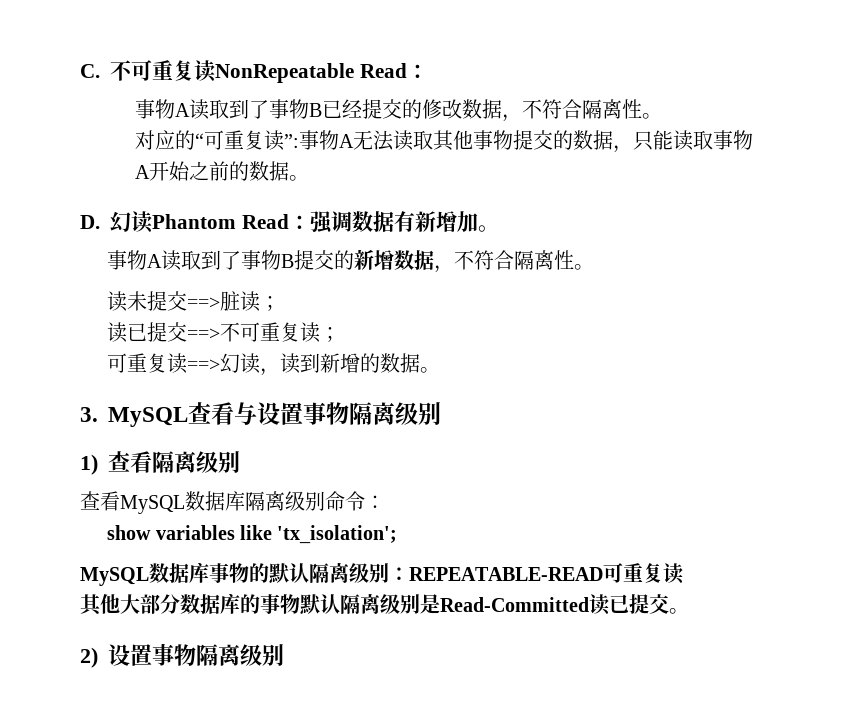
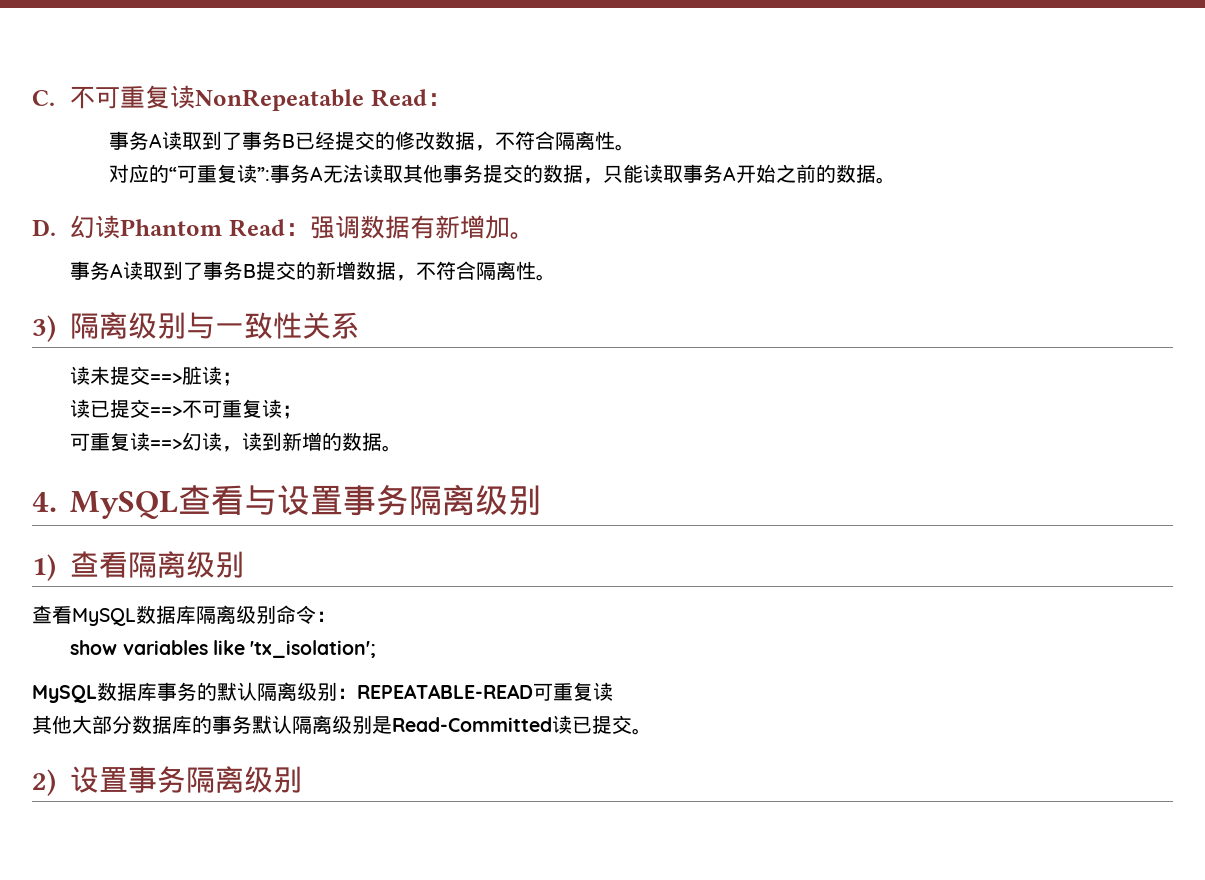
- 事物A读取到了事物B已经提交的修改数据，不符合隔离性。
+ 事务A读取到了事务B已经提交的修改数据，不符合隔离性。
- 对应的“可重复读”:事物A无法读取其他事物提交的数据，只能读取事物A开始之前的数据。
+ 对应的“可重复读”:事务A无法读取其他事务提交的数据，只能读取事务A开始之前的数据。
- 事物A读取到了事物B提交的新增数据，不符合隔离性。
+ 事务A读取到了事务B提交的新增数据，不符合隔离性。
+ 3)隔离级别与一致性关系
- 3. MySQL查看与设置事物隔离级别
+ 4. MySQL查看与设置事务隔离级别
- MySQL数据库事物的默认隔离级别：REPEATABLE-READ可重复读
+ MySQL数据库事务的默认隔离级别：REPEATABLE-READ可重复读
- 其他大部分数据库的事物默认隔离级别是Read-Committed读已提交。
+ 其他大部分数据库的事务默认隔离级别是Read-Committed读已提交。
- 2)设置事物隔离级别
+ 2)设置事务隔离级别

